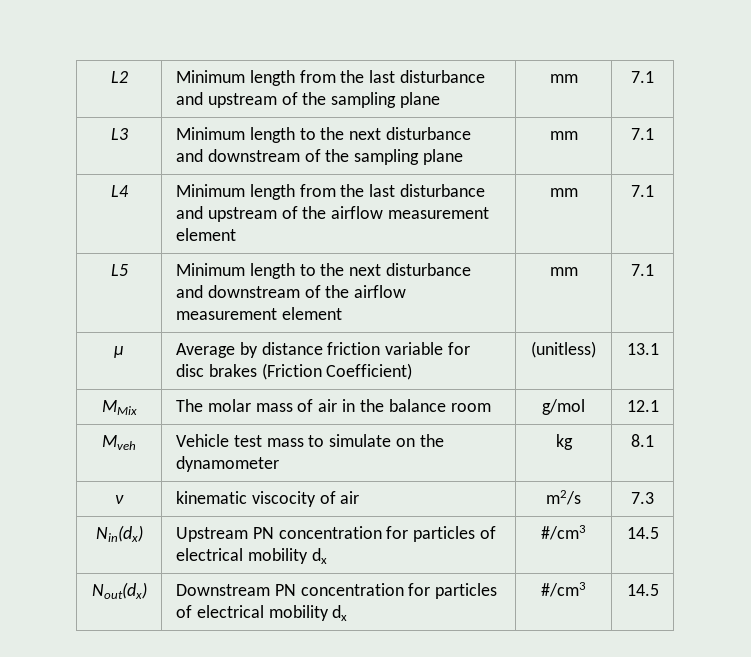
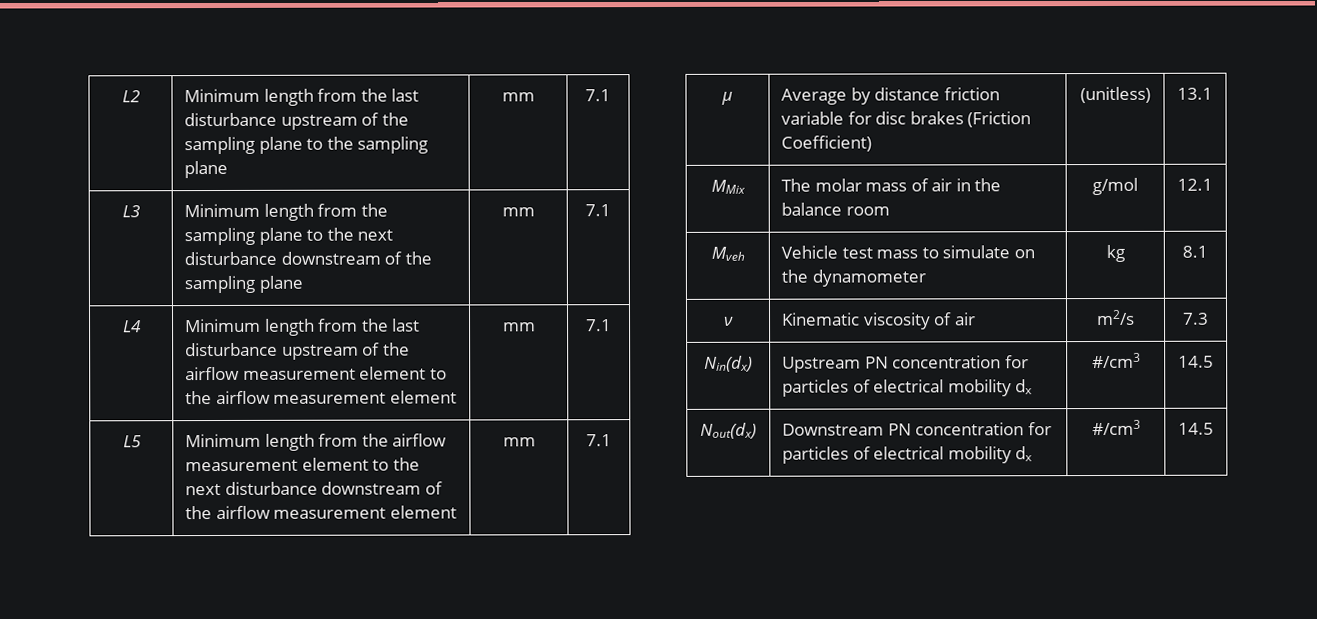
- L2 | Minimum length from the last disturbance and upstream of the sampling plane | mm | 7.1
+ L2 | Minimum length from the last disturbance upstream of the sampling plane to the sampling plane | mm | 7.1
- L3 | Minimum length to the next disturbance and downstream of the sampling plane | mm | 7.1
+ L3 | Minimum length from the sampling plane to the next disturbance downstream of the sampling plane | mm | 7.1
- L4 | Minimum length from the last disturbance and upstream of the airflow measurement element | mm | 7.1
+ L4 | Minimum length from the last disturbance upstream of the airflow measurement element to the airflow measurement element | mm | 7.1
- L5 | Minimum length to the next disturbance and downstream of the airflow measurement element | mm | 7.1
+ L5 | Minimum length from the airflow measurement element to the next disturbance downstream of the airflow measurement element | mm | 7.1
- ν | kinematic viscocity of air | m2/s | 7.3
+ ν | Kinematic viscosity of air | m2/s | 7.3

